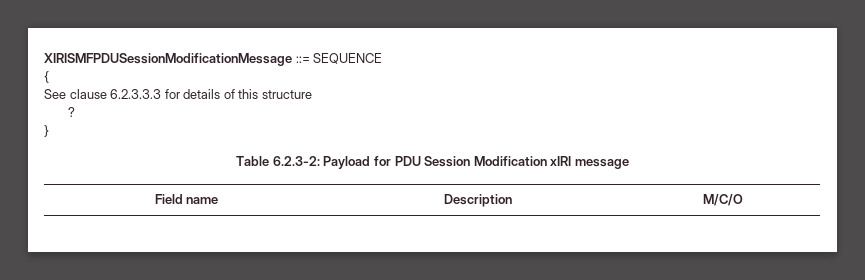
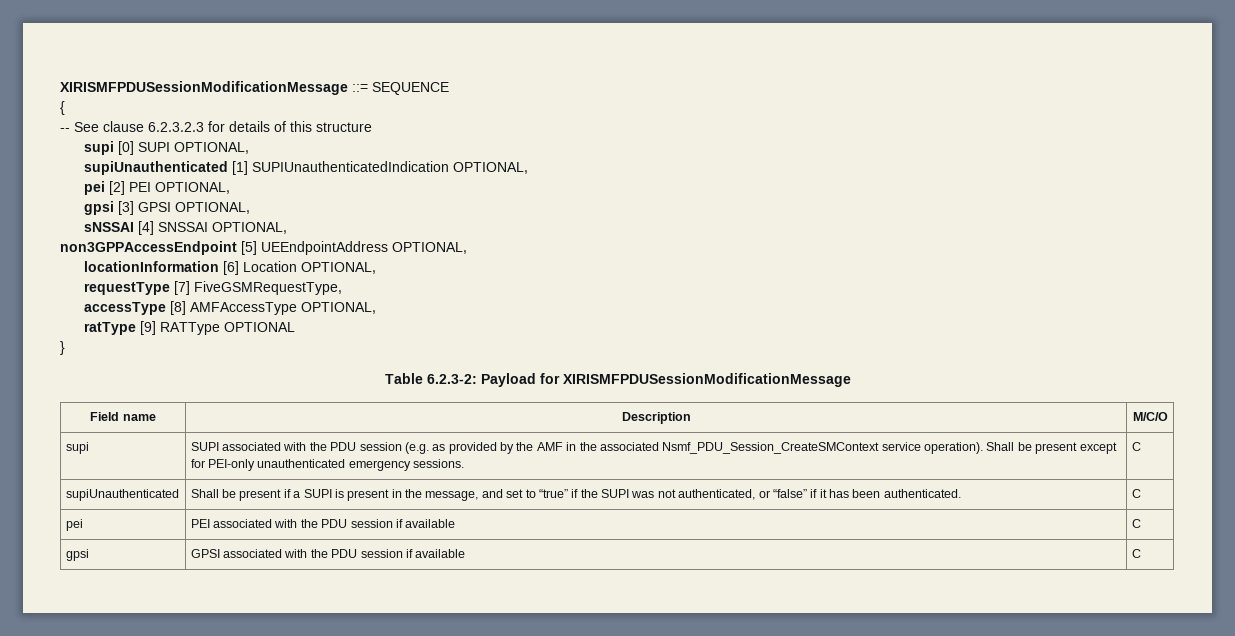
- See clause 6.2.3.3.3 for details of this structure
+ -- See clause 6.2.3.2.3 for details of this structure
- ?
+ supi [0] SUPI OPTIONAL,
+ supiUnauthenticated [1] SUPIUnauthenticatedIndication OPTIONAL,
+ pei [2] PEI OPTIONAL,
+ gpsi [3] GPSI OPTIONAL,
+ sNSSAI [4] SNSSAI OPTIONAL,
+ non3GPPAccessEndpoint [5] UEEndpointAddress OPTIONAL,
+ locationInformation [6] Location OPTIONAL,
+ requestType [7] FiveGSMRequestType,
+ accessType [8] AMFAccessType OPTIONAL,
+ ratType [9] RATType OPTIONAL
- Table 6.2.3-2: Payload for PDU Session Modification xIRI message
+ Table 6.2.3-2: Payload for XIRISMFPDUSessionModificationMessage
+ supi | SUPI associated with the PDU session (e.g. as provided by the AMF in the associated Nsmf_PDU_Session_CreateSMContext service operation). Shall be present except for PEI-only unauthenticated emergency sessions. | C
+ supiUnauthenticated | Shall be present if a SUPI is present in the message, and set to “true” if the SUPI was not authenticated, or “false” if it has been authenticated. | C
+ pei | PEI associated with the PDU session if available | C
+ gpsi | GPSI associated with the PDU session if available | C

